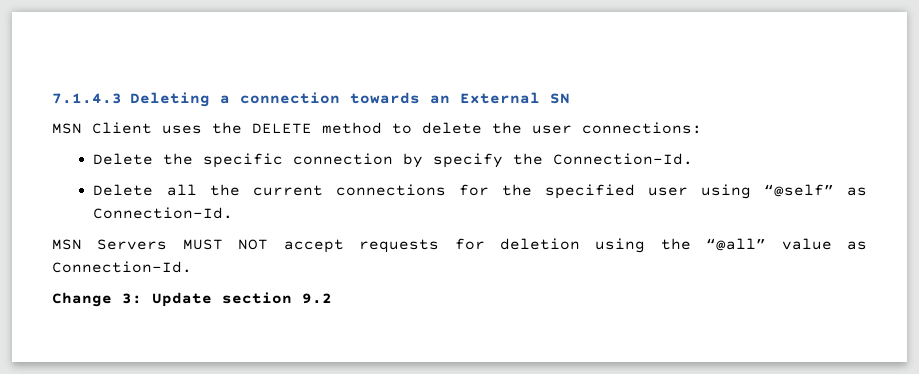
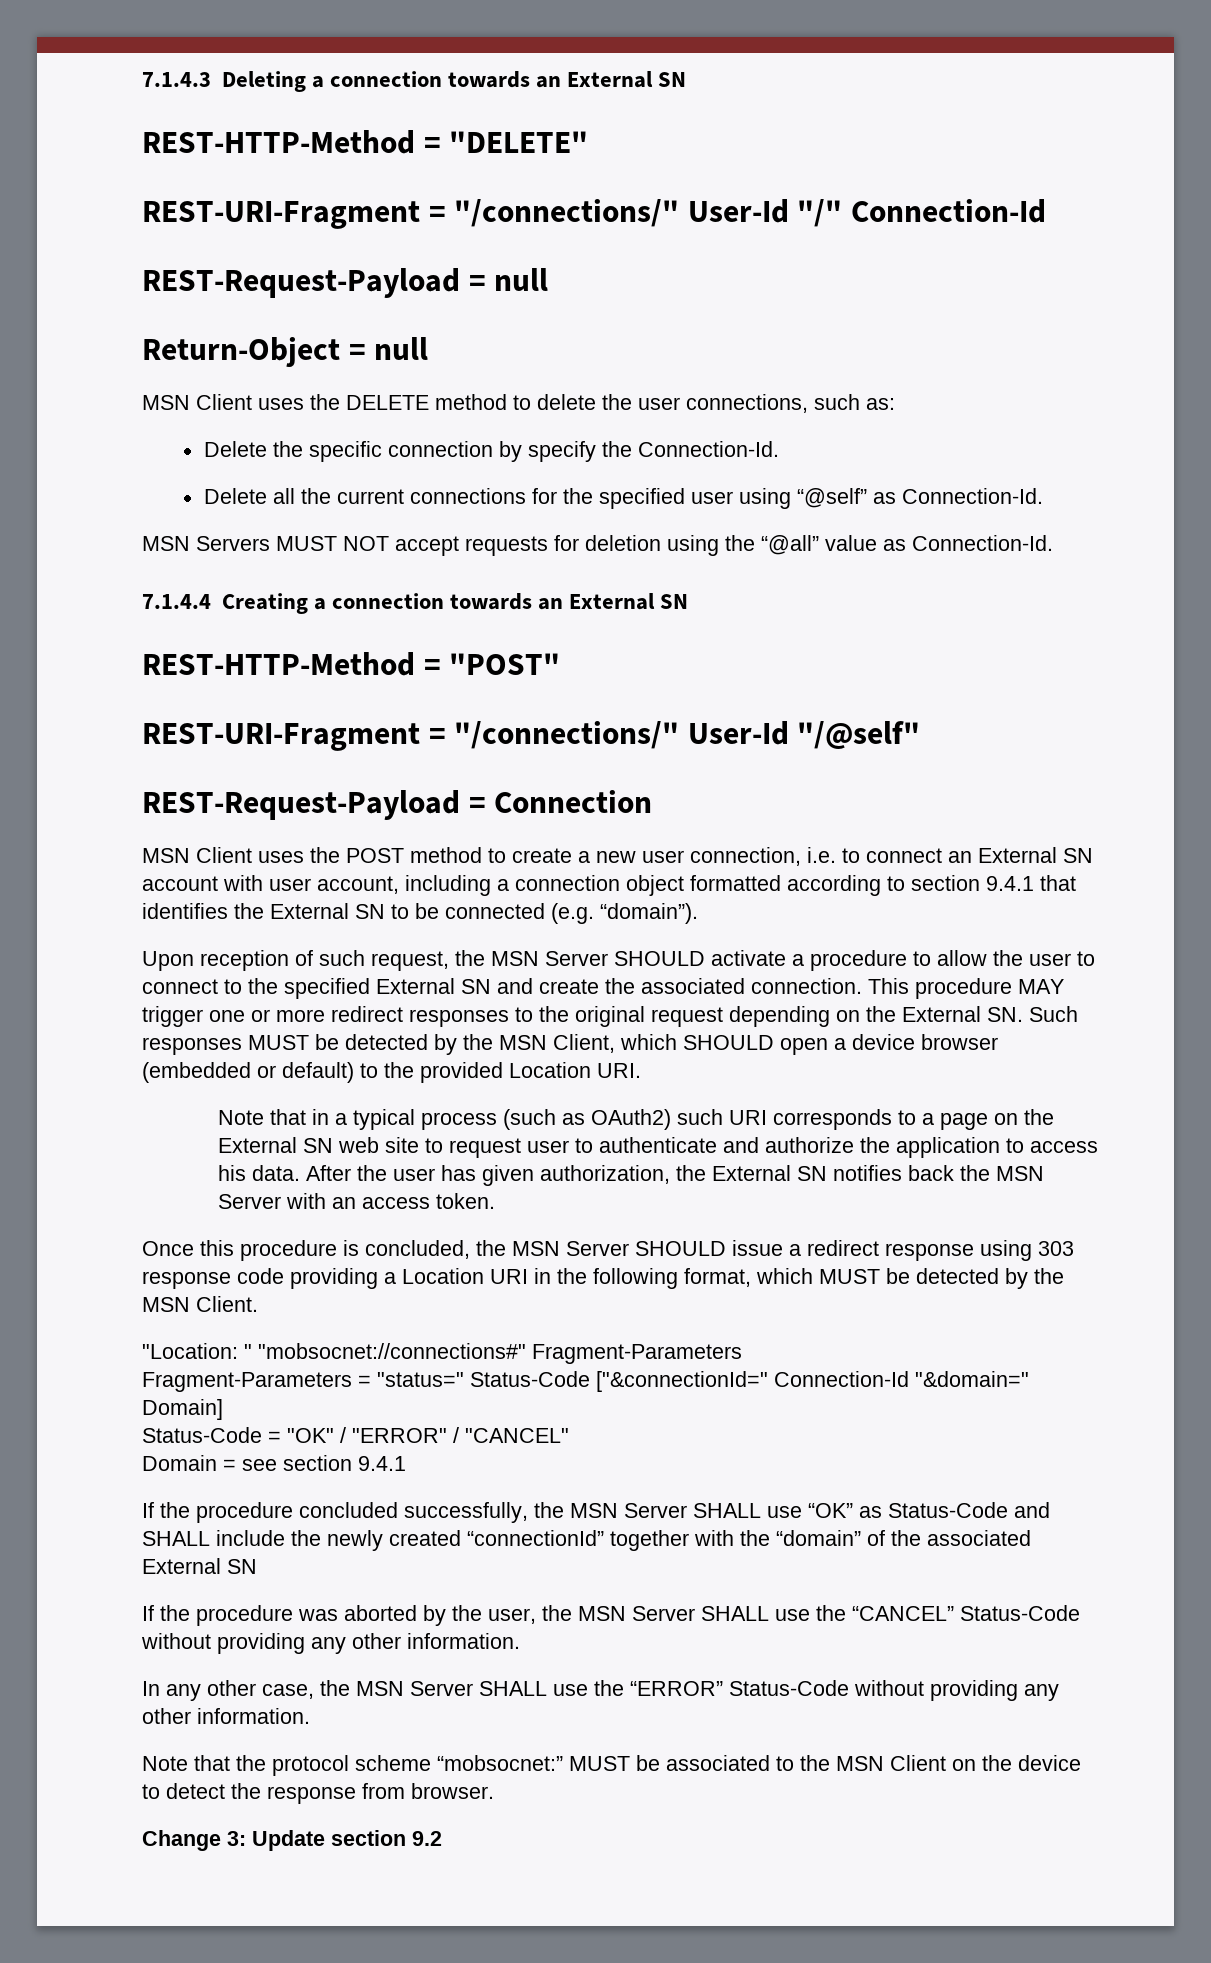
+ REST-HTTP-Method = "DELETE"
+ REST-URI-Fragment = "/connections/" User-Id "/" Connection-Id
+ REST-Request-Payload = null
+ Return-Object = null
- MSN Client uses the DELETE method to delete the user connections:
+ MSN Client uses the DELETE method to delete the user connections, such as:
+ 7.1.4.4 Creating a connection towards an External SN
+ REST-HTTP-Method = "POST"
+ REST-URI-Fragment = "/connections/" User-Id "/@self"
+ REST-Request-Payload = Connection
+ MSN Client uses the POST method to create a new user connection, i.e. to connect an External SN account with user account, including a connection object formatted according to section 9.4.1 that identifies the External SN to be connected (e.g. “domain”).
+ Upon reception of such request, the MSN Server SHOULD activate a procedure to allow the user to connect to the specified External SN and create the associated connection. This procedure MAY trigger one or more redirect responses to the original request depending on the External SN. Such responses MUST be detected by the MSN Client, which SHOULD open a device browser (embedded or default) to the provided Location URI.
+ Note that in a typical process (such as OAuth2) such URI corresponds to a page on the External SN web site to request user to authenticate and authorize the application to access his data. After the user has given authorization, the External SN notifies back the MSN Server with an access token.
+ Once this procedure is concluded, the MSN Server SHOULD issue a redirect response using 303 response code providing a Location URI in the following format, which MUST be detected by the MSN Client.
+ "Location: " "mobsocnet://connections#" Fragment-Parameters
+ Fragment-Parameters = "status=" Status-Code ["&connectionId=" Connection-Id "&domain=" Domain]
+ Status-Code = "OK" / "ERROR" / "CANCEL"
+ Domain = see section 9.4.1
+ If the procedure concluded successfully, the MSN Server SHALL use “OK” as Status-Code and SHALL include the newly created “connectionId” together with the “domain” of the associated External SN
+ If the procedure was aborted by the user, the MSN Server SHALL use the “CANCEL” Status-Code without providing any other information.
+ In any other case, the MSN Server SHALL use the “ERROR” Status-Code without providing any other information.
+ Note that the protocol scheme “mobsocnet:” MUST be associated to the MSN Client on the device to detect the response from browser.

